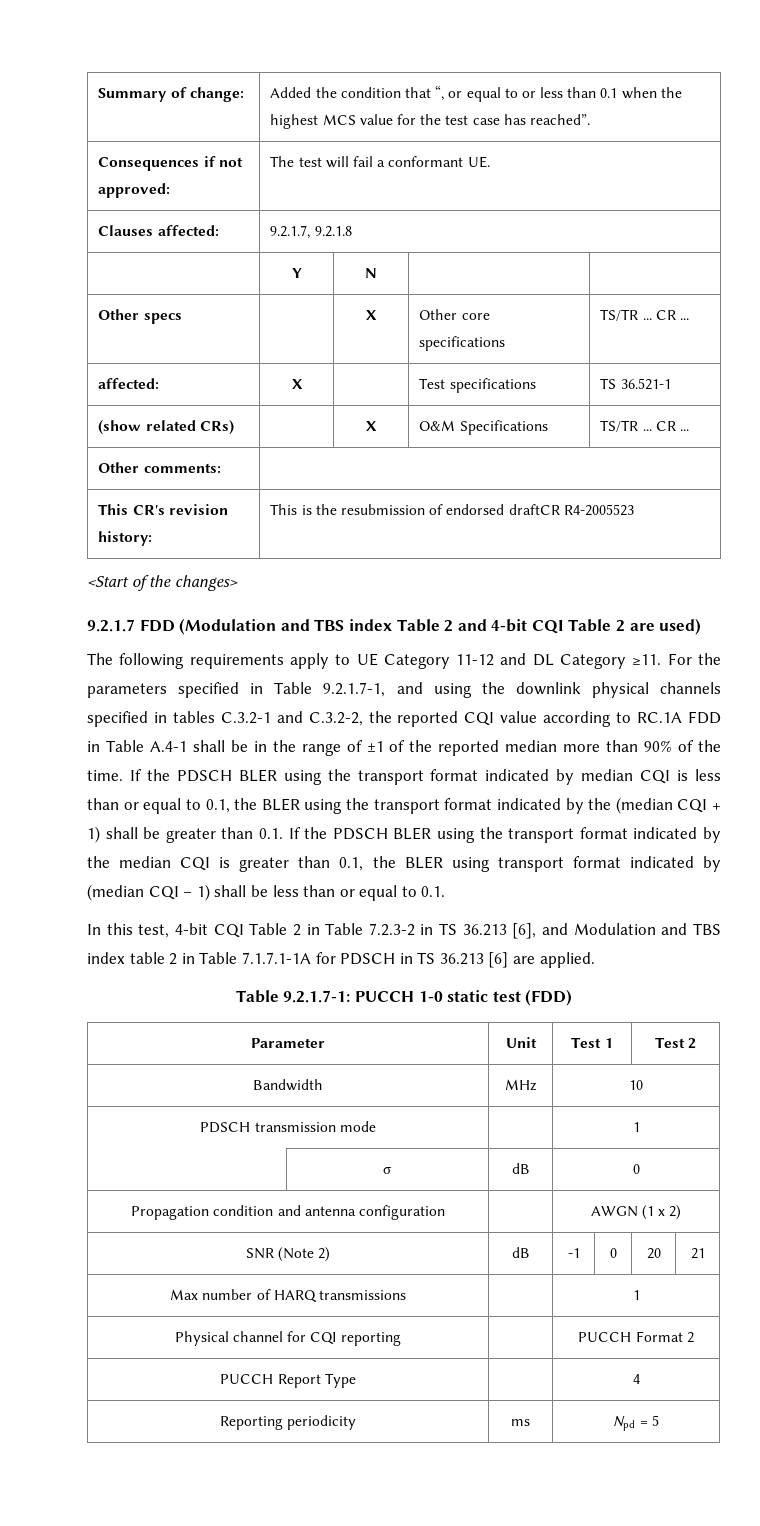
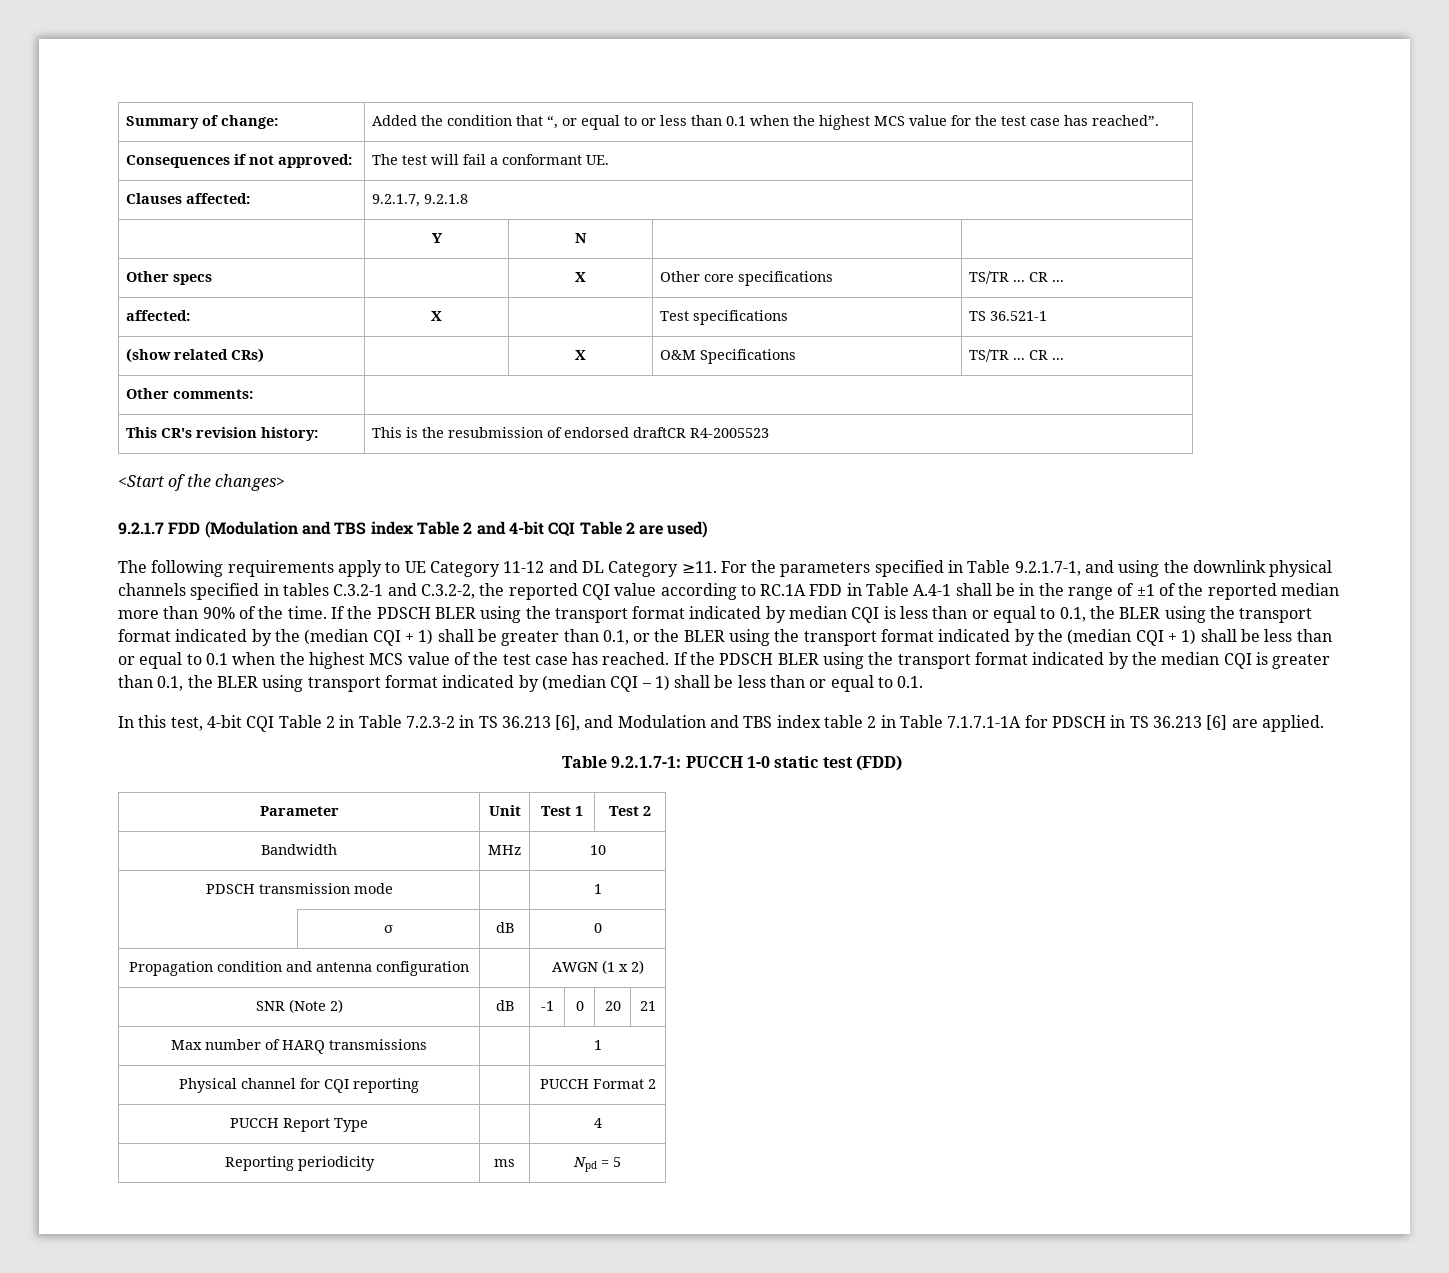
- If the PDSCH BLER using the transport format indicated by median CQI is less than or equal to 0.1, the BLER using the transport format indicated by the (median CQI + 1) shall be greater than 0.1. If the PDSCH BLER using the transport format indicated by the median CQI is greater than 0.1, the BLER using transport format indicated by (median CQI – 1) shall be less than or equal to 0.1.
+ If the PDSCH BLER using the transport format indicated by median CQI is less than or equal to 0.1, the BLER using the transport format indicated by the (median CQI + 1) shall be greater than 0.1, or the BLER using the transport format indicated by the (median CQI + 1) shall be less than or equal to 0.1 when the highest MCS value of the test case has reached. If the PDSCH BLER using the transport format indicated by the median CQI is greater than 0.1, the BLER using transport format indicated by (median CQI – 1) shall be less than or equal to 0.1.

